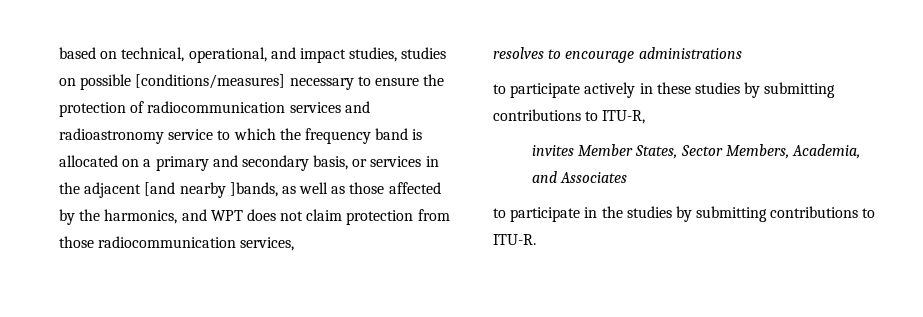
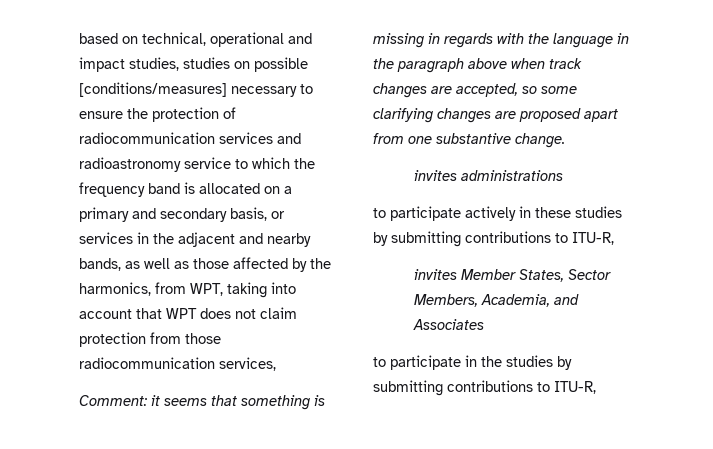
- based on technical, operational, and impact studies, studies on possible [conditions/measures] necessary to ensure the protection of radiocommunication services and radioastronomy service to which the frequency band is allocated on a primary and secondary basis, or services in the adjacent [and nearby ]bands, as well as those affected by the harmonics, and WPT does not claim protection from those radiocommunication services,
+ based on technical, operational and impact studies, studies on possible [conditions/measures] necessary to ensure the protection of radiocommunication services and radioastronomy service to which the frequency band is allocated on a primary and secondary basis, or services in the adjacent and nearby bands, as well as those affected by the harmonics, from WPT, taking into account that WPT does not claim protection from those radiocommunication services,
- resolves to encourage administrations
+ Comment: it seems that something is missing in regards with the language in the paragraph above when track changes are accepted, so some clarifying changes are proposed apart from one substantive change.
+ invites administrations
- to participate in the studies by submitting contributions to ITU-R.
+ to participate in the studies by submitting contributions to ITU-R,

